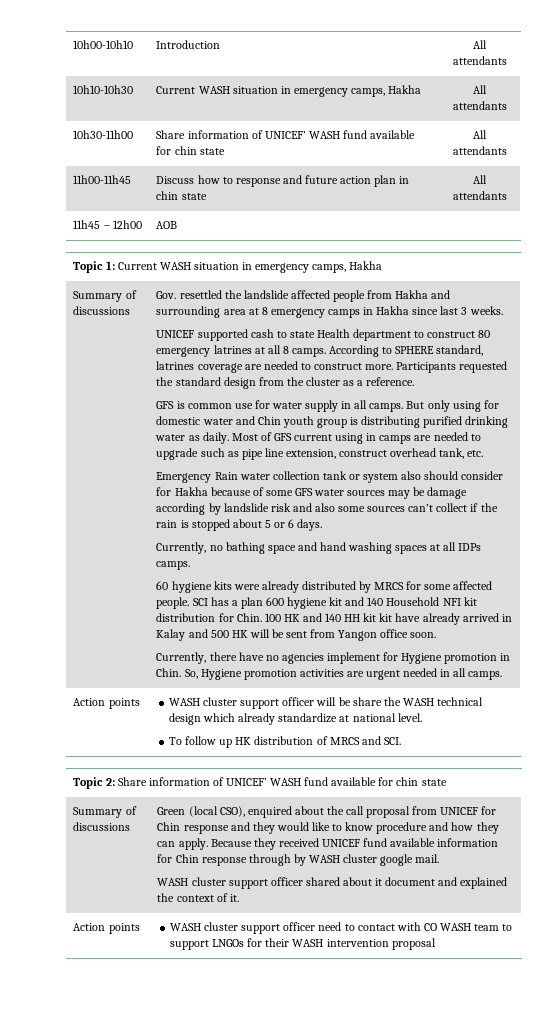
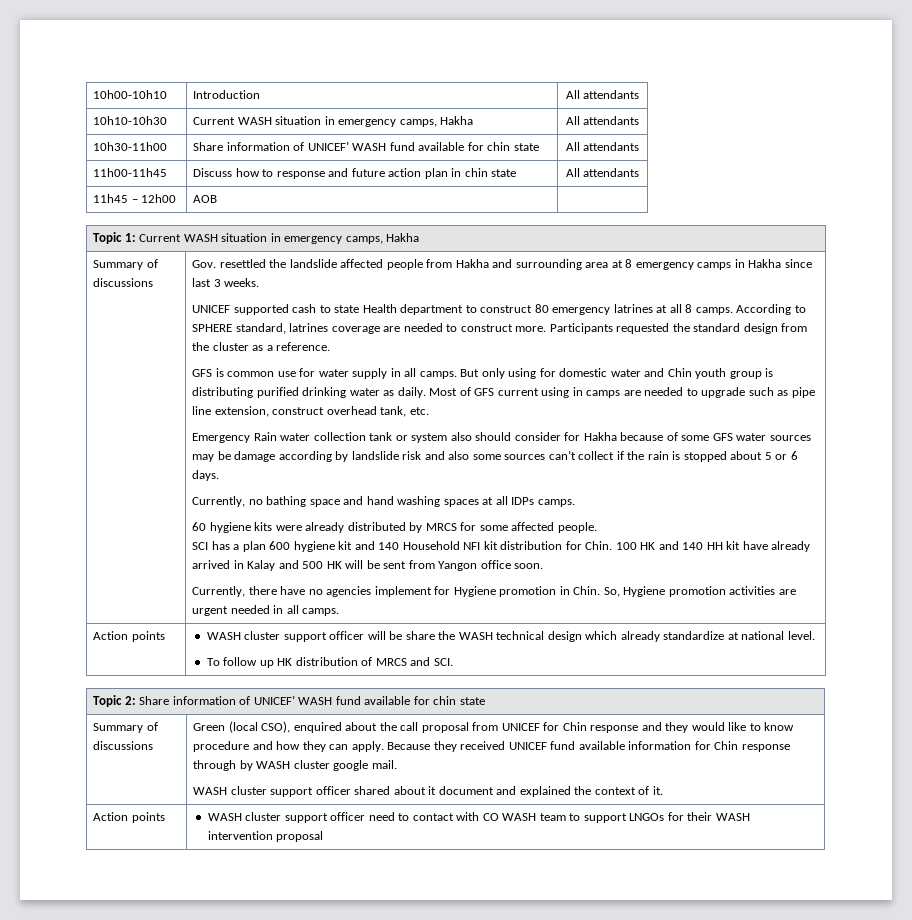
- 60 hygiene kits were already distributed by MRCS for some affected people. SCI has a plan 600 hygiene kit and 140 Household NFI kit distribution for Chin.
+ 60 hygiene kits were already distributed by MRCS for some affected people.
+ SCI has a plan 600 hygiene kit and 140 Household NFI kit distribution for Chin.
- 100 HK and 140 HH kit kit have already arrived in Kalay and 500 HK will be sent from Yangon office soon.
+ 100 HK and 140 HH kit have already arrived in Kalay and 500 HK will be sent from Yangon office soon.

